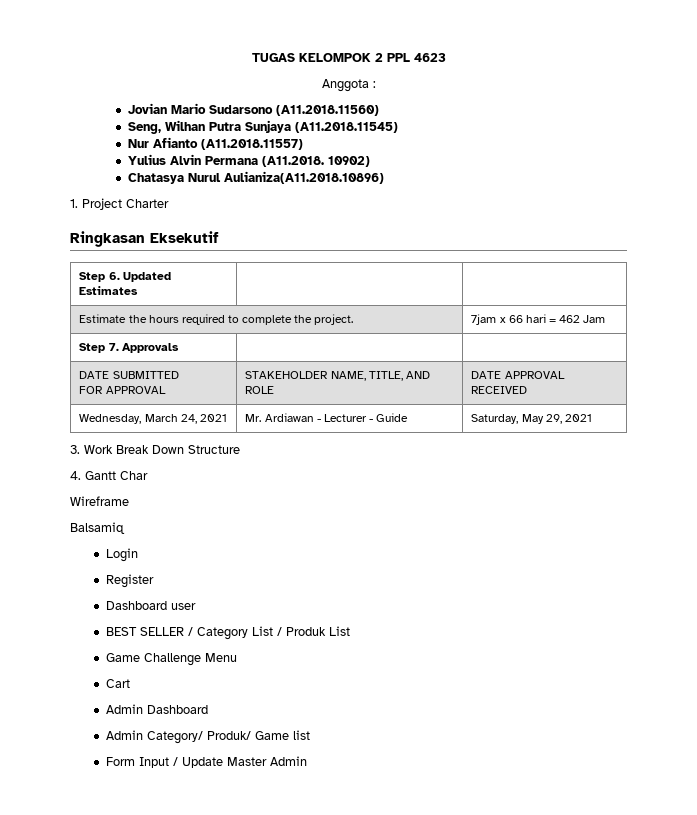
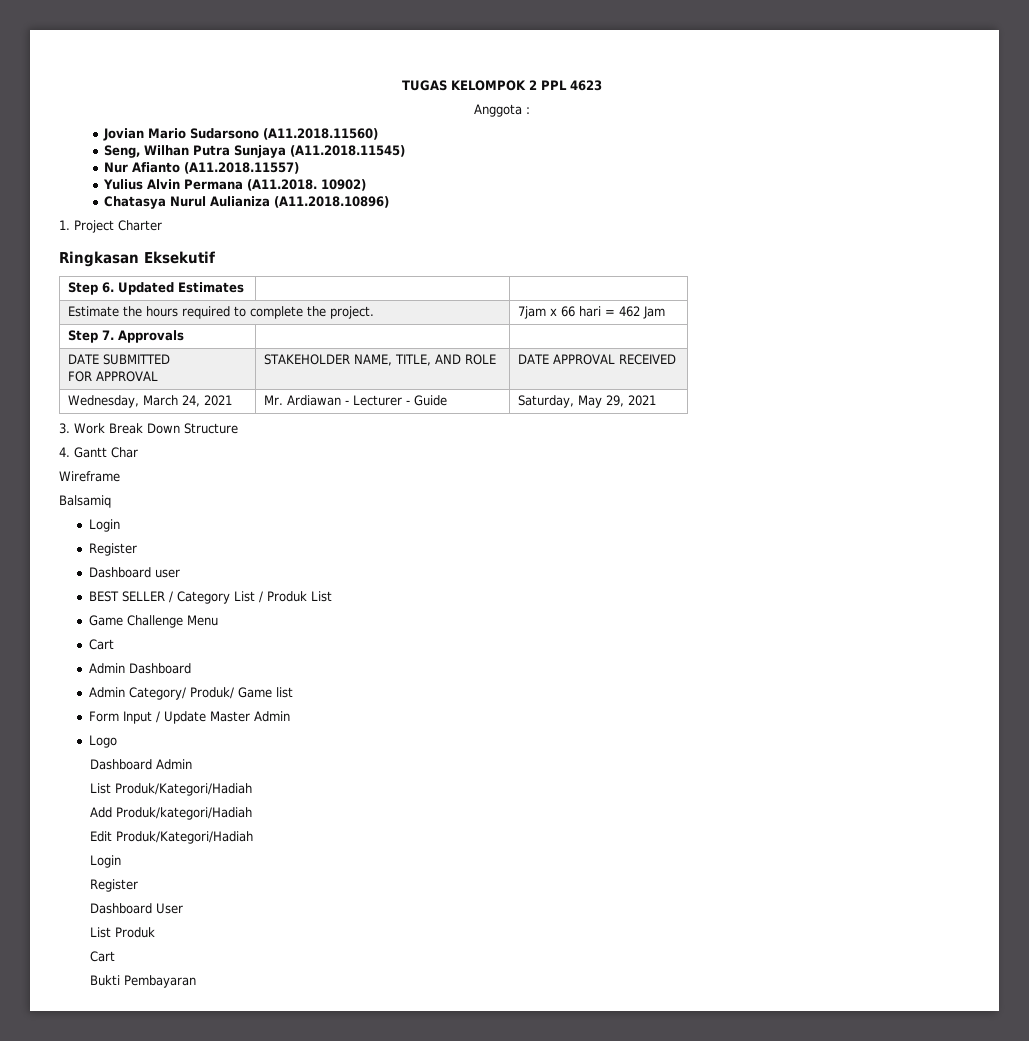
- Chatasya Nurul Aulianiza(A11.2018.10896)
+ Chatasya Nurul Aulianiza (A11.2018.10896)
+ Logo
+ Dashboard Admin
+ List Produk/Kategori/Hadiah
+ Add Produk/kategori/Hadiah
+ Edit Produk/Kategori/Hadiah
+ Login
+ Register
+ Dashboard User
+ List Produk
+ Cart
+ Bukti Pembayaran

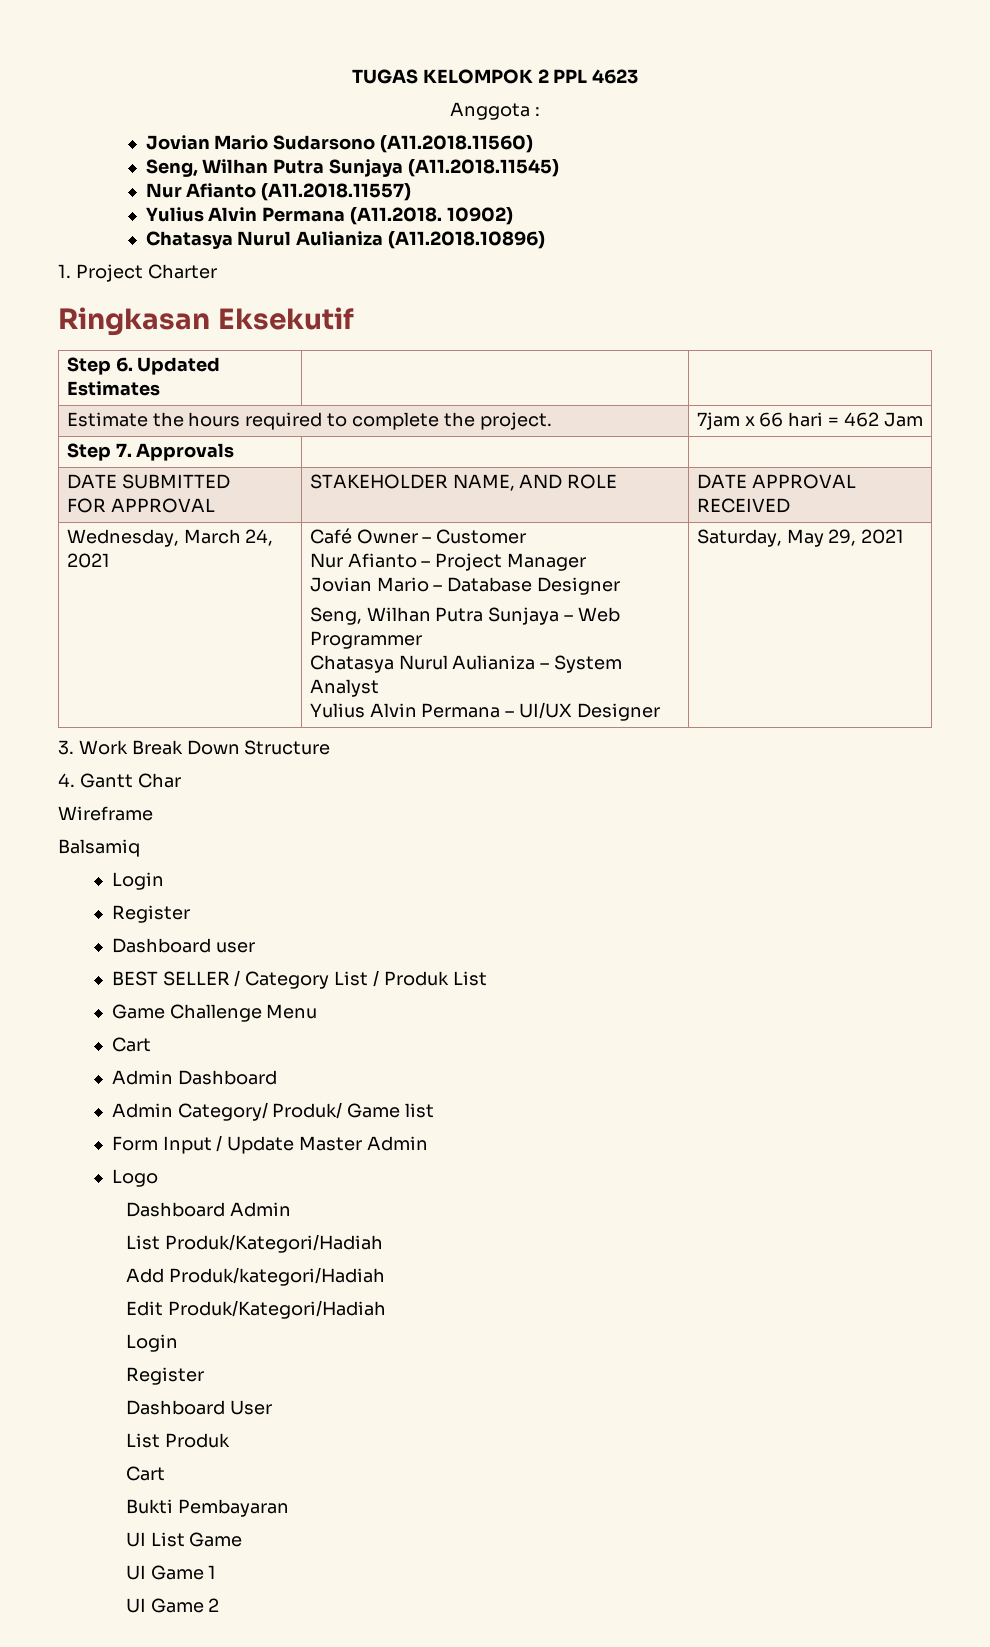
  DATE SUBMITTED
- FOR APPROVAL | STAKEHOLDER NAME, TITLE, AND ROLE | DATE APPROVAL RECEIVED
+ FOR APPROVAL | STAKEHOLDER NAME, AND ROLE | DATE APPROVAL RECEIVED
- Mr. Ardiawan - Lecturer - Guide
+ Café Owner – Customer
+ Nur Afianto – Project Manager
+ Jovian Mario – Database Designer
+ Seng, Wilhan Putra Sunjaya – Web Programmer
+ Chatasya Nurul Aulianiza – System Analyst
+ Yulius Alvin Permana – UI/UX Designer
+ UI List Game
+ UI Game 1
+ UI Game 2

